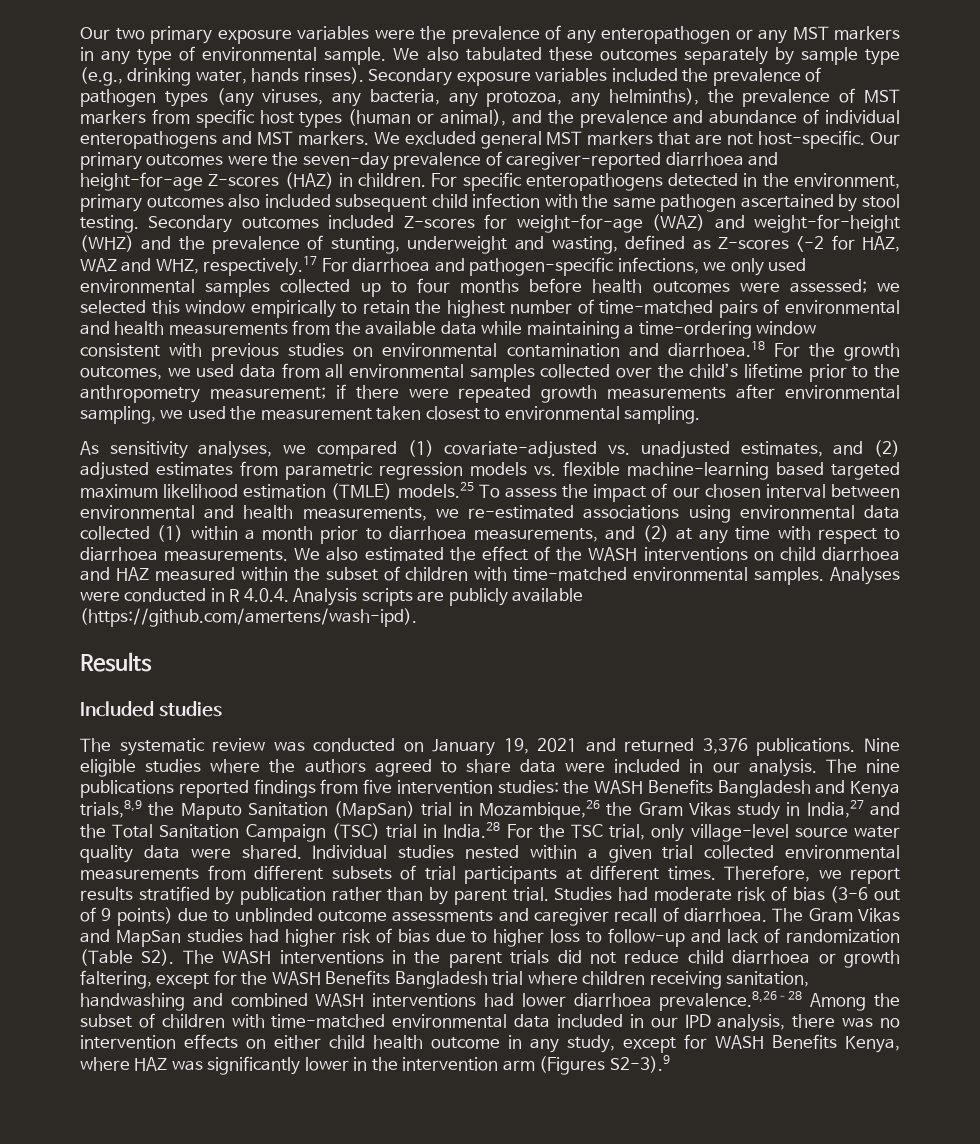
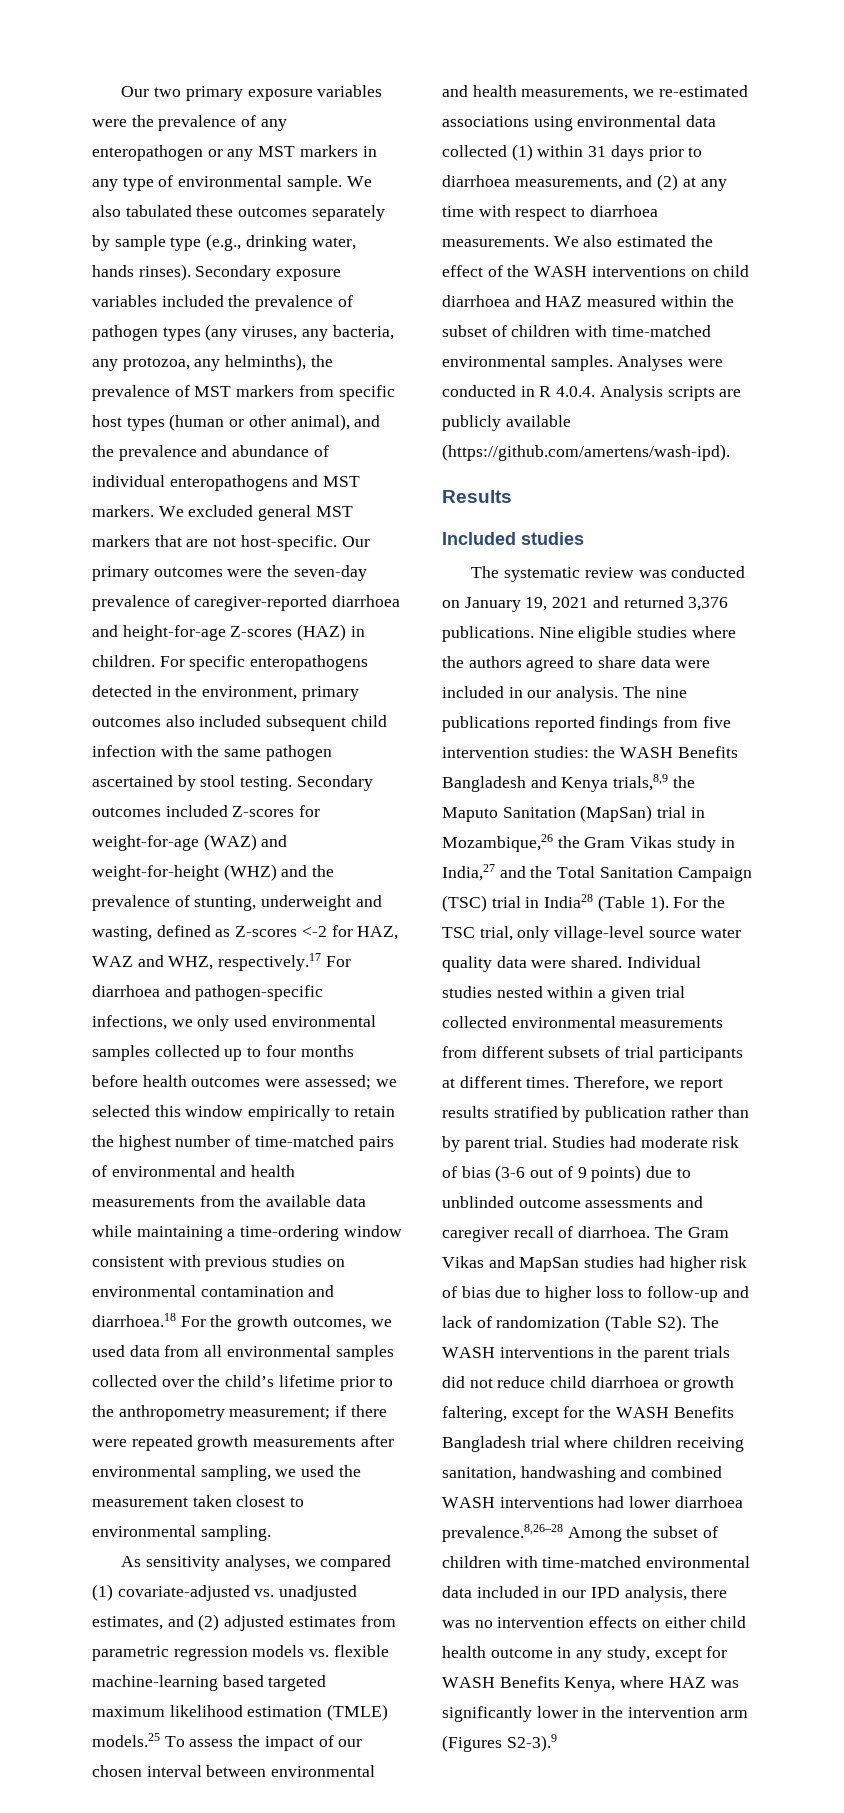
- Secondary exposure variables included the prevalence of pathogen types (any viruses, any bacteria, any protozoa, any helminths), the prevalence of MST markers from specific host types (human or animal), and the prevalence and abundance of individual enteropathogens and MST markers.
+ Secondary exposure variables included the prevalence of pathogen types (any viruses, any bacteria, any protozoa, any helminths), the prevalence of MST markers from specific host types (human or other animal), and the prevalence and abundance of individual enteropathogens and MST markers.
- As sensitivity analyses, we compared (1) covariate-adjusted vs. unadjusted estimates, and (2) adjusted estimates from parametric regression models vs. flexible machine-learning based targeted maximum likelihood estimation (TMLE) models.25 To assess the impact of our chosen interval between environmental and health measurements, we re-estimated associations using environmental data collected (1) within a month prior to diarrhoea measurements, and (2) at any time with respect to diarrhoea measurements.
+ As sensitivity analyses, we compared (1) covariate-adjusted vs. unadjusted estimates, and (2) adjusted estimates from parametric regression models vs. flexible machine-learning based targeted maximum likelihood estimation (TMLE) models.25 To assess the impact of our chosen interval between environmental and health measurements, we re-estimated associations using environmental data collected (1) within 31 days prior to diarrhoea measurements, and (2) at any time with respect to diarrhoea measurements.
- The nine publications reported findings from five intervention studies: the WASH Benefits Bangladesh and Kenya trials,8,9 the Maputo Sanitation (MapSan) trial in Mozambique,26 the Gram Vikas study in India,27 and the Total Sanitation Campaign (TSC) trial in India.28 For the TSC trial, only village-level source water quality data were shared.
+ The nine publications reported findings from five intervention studies: the WASH Benefits Bangladesh and Kenya trials,8,9 the Maputo Sanitation (MapSan) trial in Mozambique,26 the Gram Vikas study in India,27 and the Total Sanitation Campaign (TSC) trial in India28 (Table 1). For the TSC trial, only village-level source water quality data were shared.

